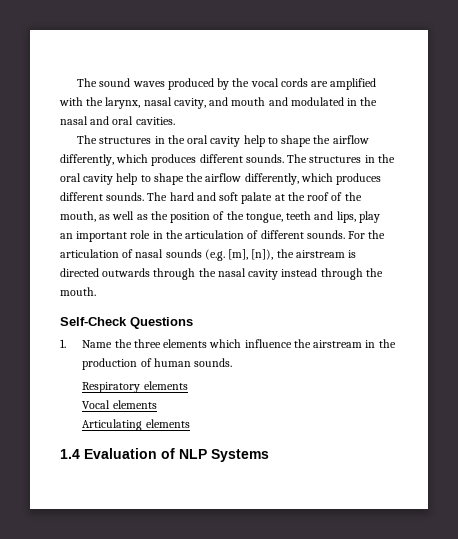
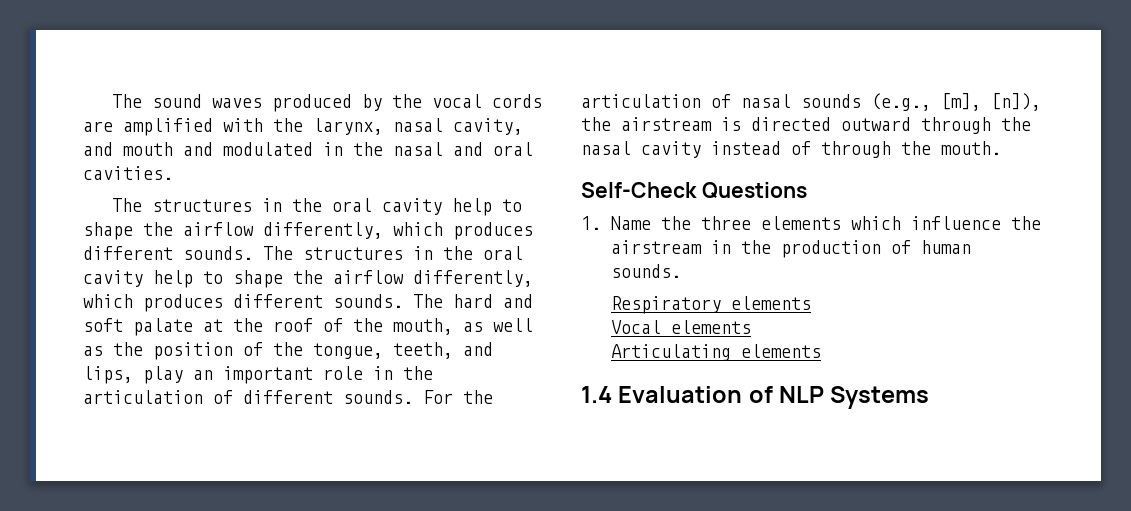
- The hard and soft palate at the roof of the mouth, as well as the position of the tongue, teeth and lips, play an important role in the articulation of different sounds.
+ The hard and soft palate at the roof of the mouth, as well as the position of the tongue, teeth, and lips, play an important role in the articulation of different sounds.
- For the articulation of nasal sounds (e.g. [m], [n]), the airstream is directed outwards through the nasal cavity instead through the mouth.
+ For the articulation of nasal sounds (e.g., [m], [n]), the airstream is directed outward through the nasal cavity instead of through the mouth.

